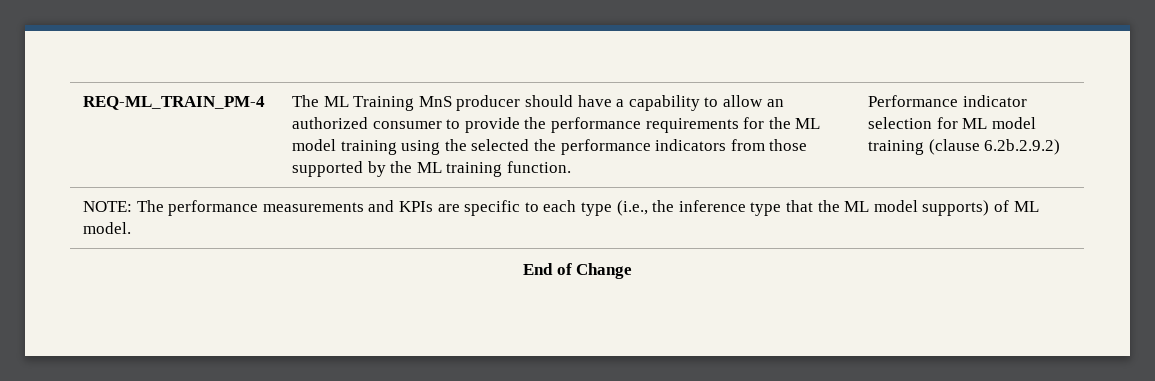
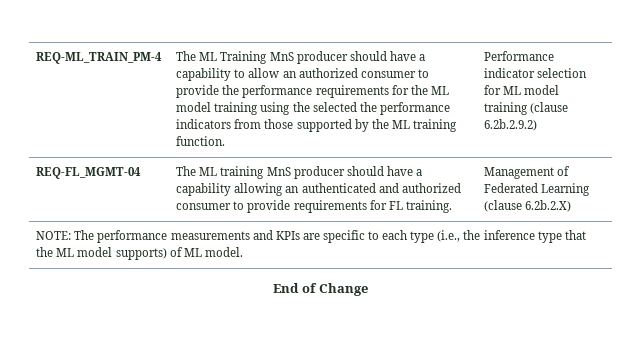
+ REQ-FL_MGMT-04 | The ML training MnS producer should have a capability allowing an authenticated and authorized consumer to provide requirements for FL training. | Management of Federated Learning (clause 6.2b.2.X)

